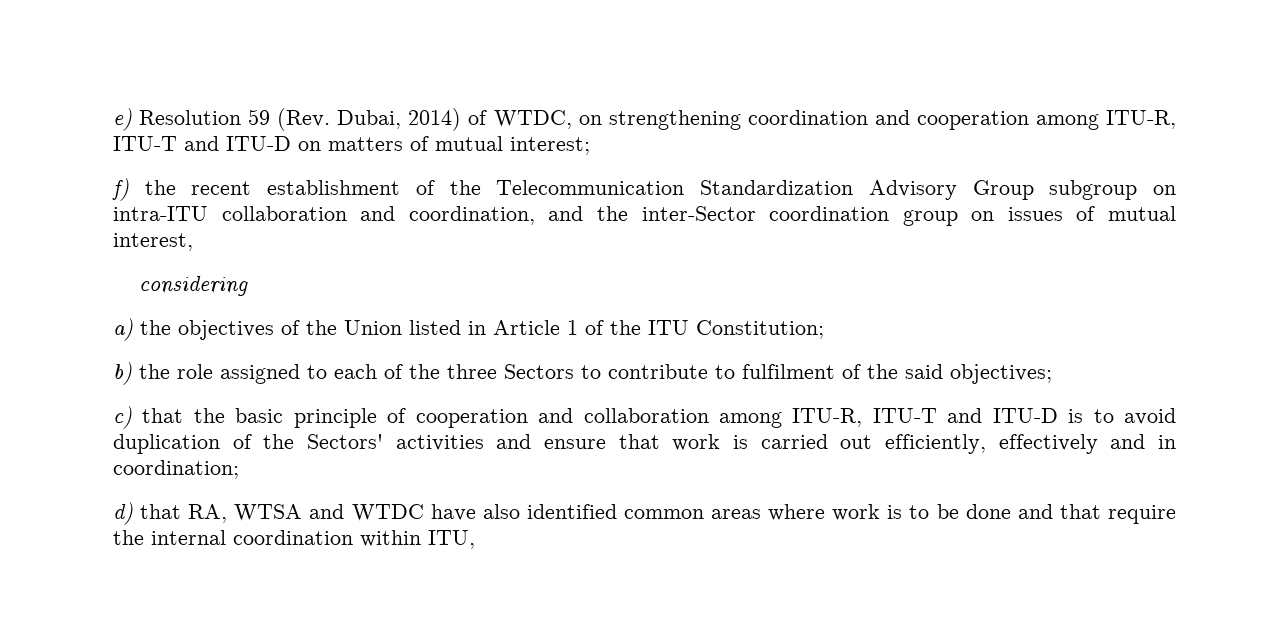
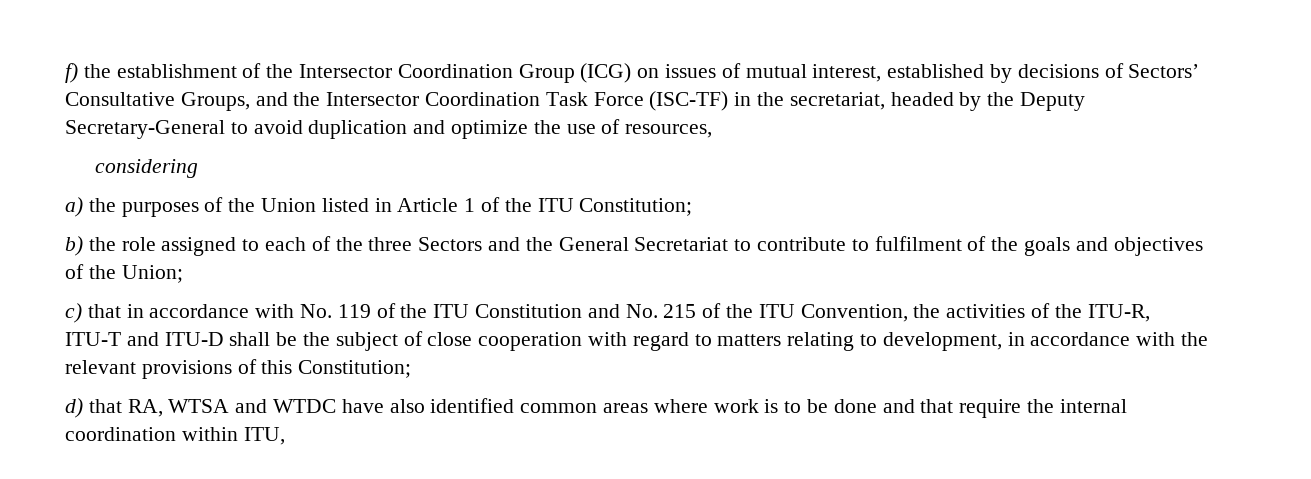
- e) Resolution 59 (Rev. Dubai, 2014) of WTDC, on strengthening coordination and cooperation among ITU-R, ITU-T and ITU-D on matters of mutual interest;
- f) the recent establishment of the Telecommunication Standardization Advisory Group subgroup on intra-ITU collaboration and coordination, and the inter-Sector coordination group on issues of mutual interest,
+ f) the establishment of the Intersector Coordination Group (ICG) on issues of mutual interest, established by decisions of Sectors’ Consultative Groups, and the Intersector Coordination Task Force (ISC-TF) in the secretariat, headed by the Deputy Secretary-General to avoid duplication and optimize the use of resources,
- a) the objectives of the Union listed in Article 1 of the ITU Constitution;
+ a) the purposes of the Union listed in Article 1 of the ITU Constitution;
- b) the role assigned to each of the three Sectors to contribute to fulfilment of the said objectives;
- c) that the basic principle of cooperation and collaboration among ITU-R, ITU-T and ITU-D is to avoid duplication of the Sectors' activities and ensure that work is carried out efficiently, effectively and in coordination;
+ b) the role assigned to each of the three Sectors and the General Secretariat to contribute to fulfilment of the goals and objectives of the Union;
+ c) that in accordance with No. 119 of the ITU Constitution and No. 215 of the ITU Convention, the activities of the ITU-R, ITU-T and ITU-D shall be the subject of close cooperation with regard to matters relating to development, in accordance with the relevant provisions of this Constitution;

